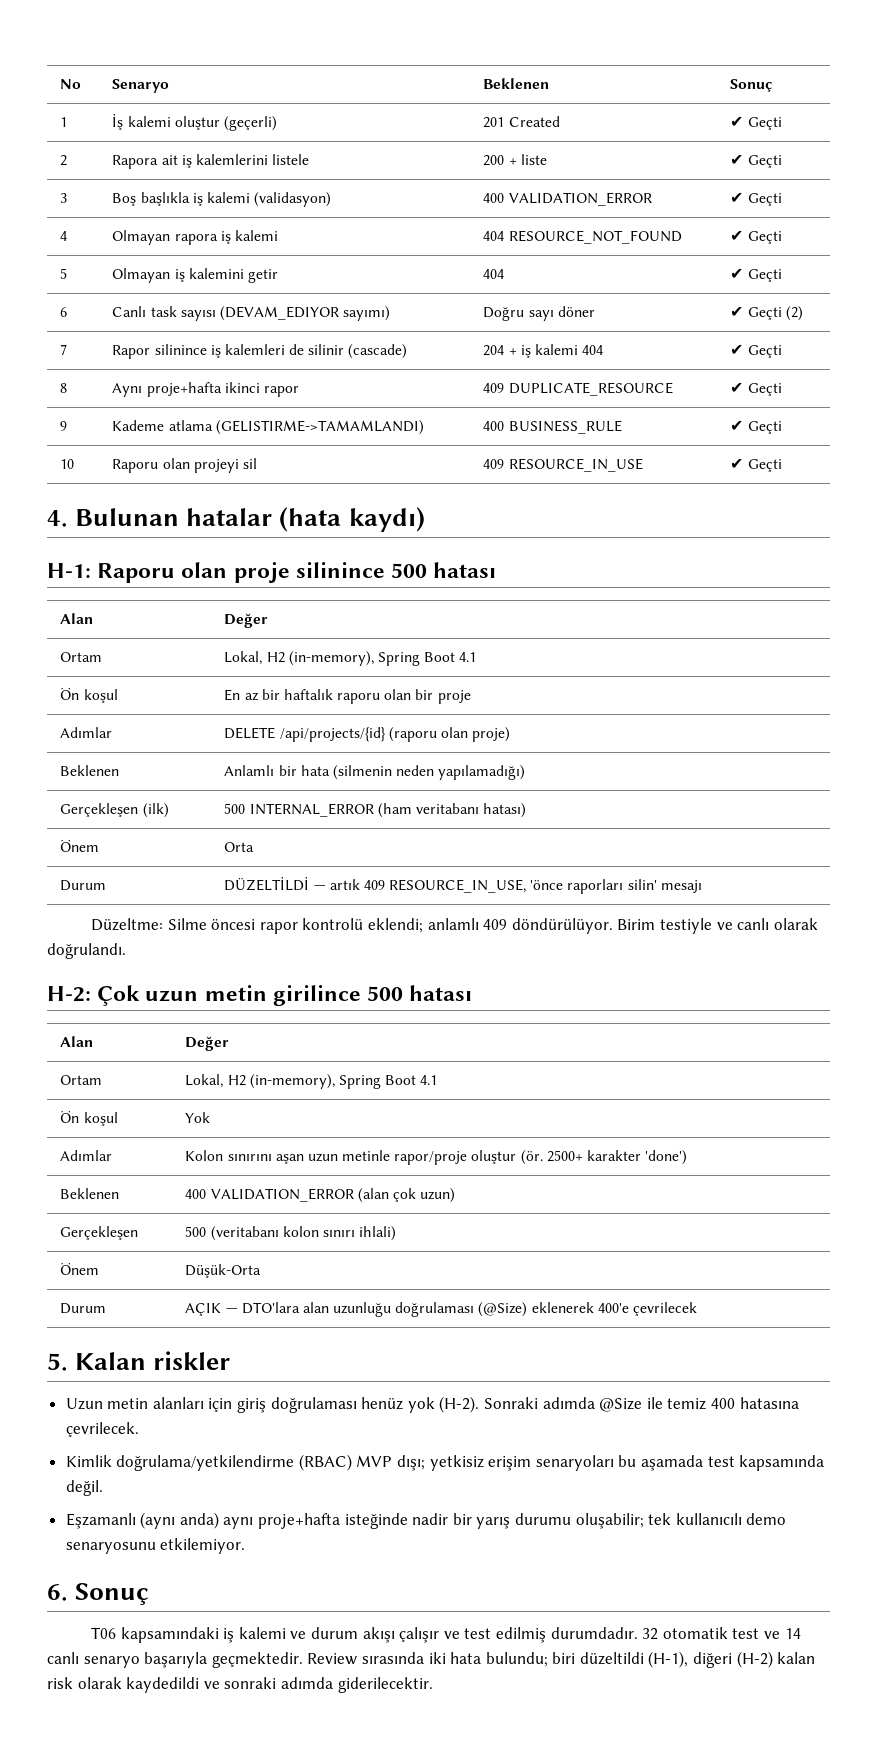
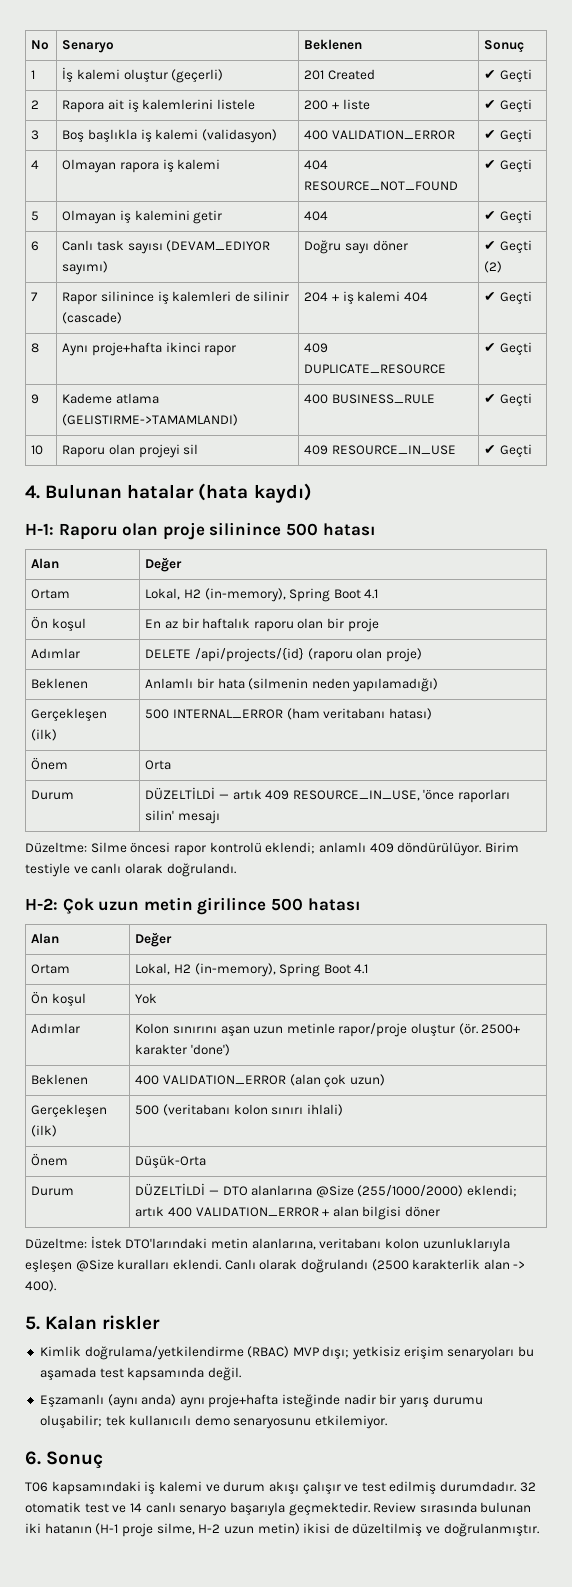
- Gerçekleşen | 500 (veritabanı kolon sınırı ihlali)
+ Gerçekleşen (ilk) | 500 (veritabanı kolon sınırı ihlali)
- Durum | AÇIK — DTO'lara alan uzunluğu doğrulaması (@Size) eklenerek 400'e çevrilecek
+ Durum | DÜZELTİLDİ — DTO alanlarına @Size (255/1000/2000) eklendi; artık 400 VALIDATION_ERROR + alan bilgisi döner
+ Düzeltme: İstek DTO'larındaki metin alanlarına, veritabanı kolon uzunluklarıyla eşleşen @Size kuralları eklendi. Canlı olarak doğrulandı (2500 karakterlik alan -> 400).
  5. Kalan riskler
- Uzun metin alanları için giriş doğrulaması henüz yok (H-2). Sonraki adımda @Size ile temiz 400 hatasına çevrilecek.
- Review sırasında iki hata bulundu; biri düzeltildi (H-1), diğeri (H-2) kalan risk olarak kaydedildi ve sonraki adımda giderilecektir.
+ Review sırasında bulunan iki hatanın (H-1 proje silme, H-2 uzun metin) ikisi de düzeltilmiş ve doğrulanmıştır.

